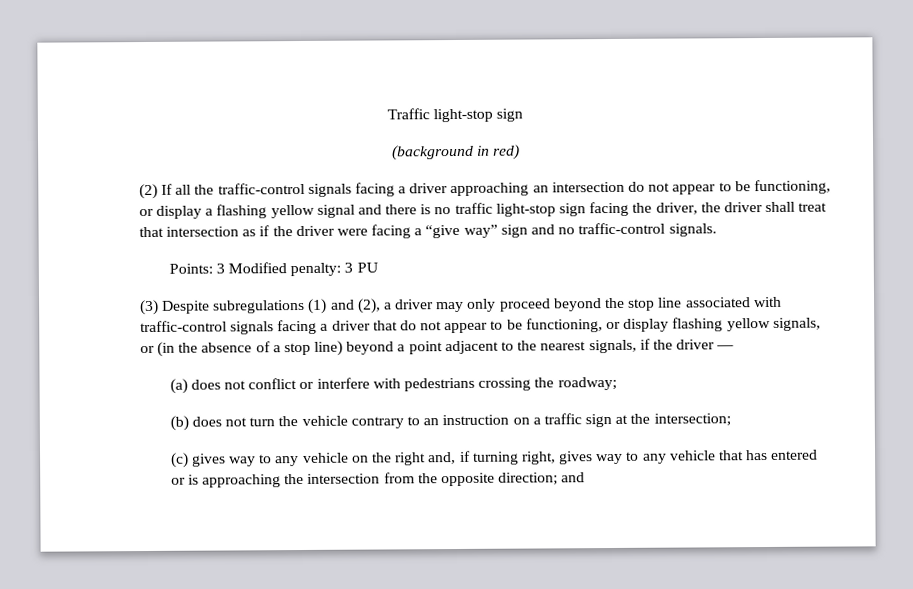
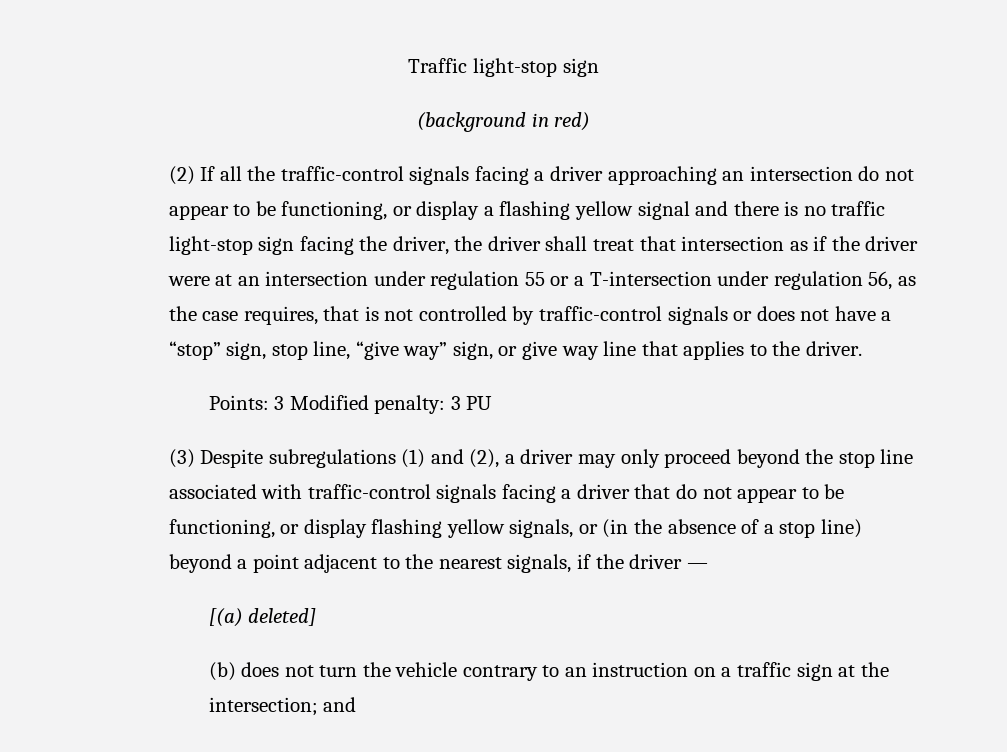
- (2) If all the traffic-control signals facing a driver approaching an intersection do not appear to be functioning, or display a flashing yellow signal and there is no traffic light-stop sign facing the driver, the driver shall treat that intersection as if the driver were facing a “give way” sign and no traffic-control signals.
+ (2) If all the traffic-control signals facing a driver approaching an intersection do not appear to be functioning, or display a flashing yellow signal and there is no traffic light-stop sign facing the driver, the driver shall treat that intersection as if the driver were at an intersection under regulation 55 or a T-intersection under regulation 56, as the case requires, that is not controlled by traffic-control signals or does not have a “stop” sign, stop line, “give way” sign, or give way line that applies to the driver.
- (a) does not conflict or interfere with pedestrians crossing the roadway;
+ [(a) deleted]
- (b) does not turn the vehicle contrary to an instruction on a traffic sign at the intersection;
- (c) gives way to any vehicle on the right and, if turning right, gives way to any vehicle that has entered or is approaching the intersection from the opposite direction; and
+ (b) does not turn the vehicle contrary to an instruction on a traffic sign at the intersection; and

